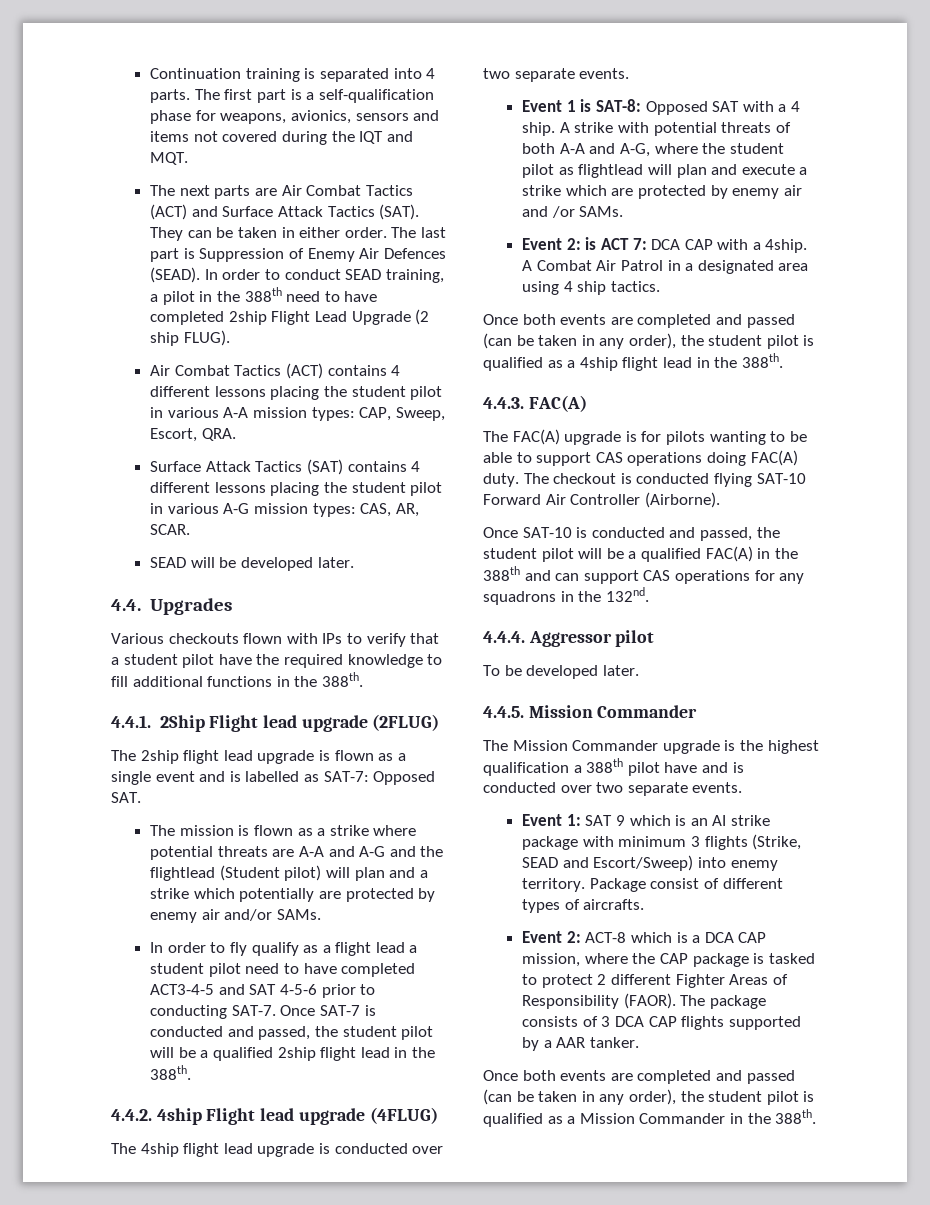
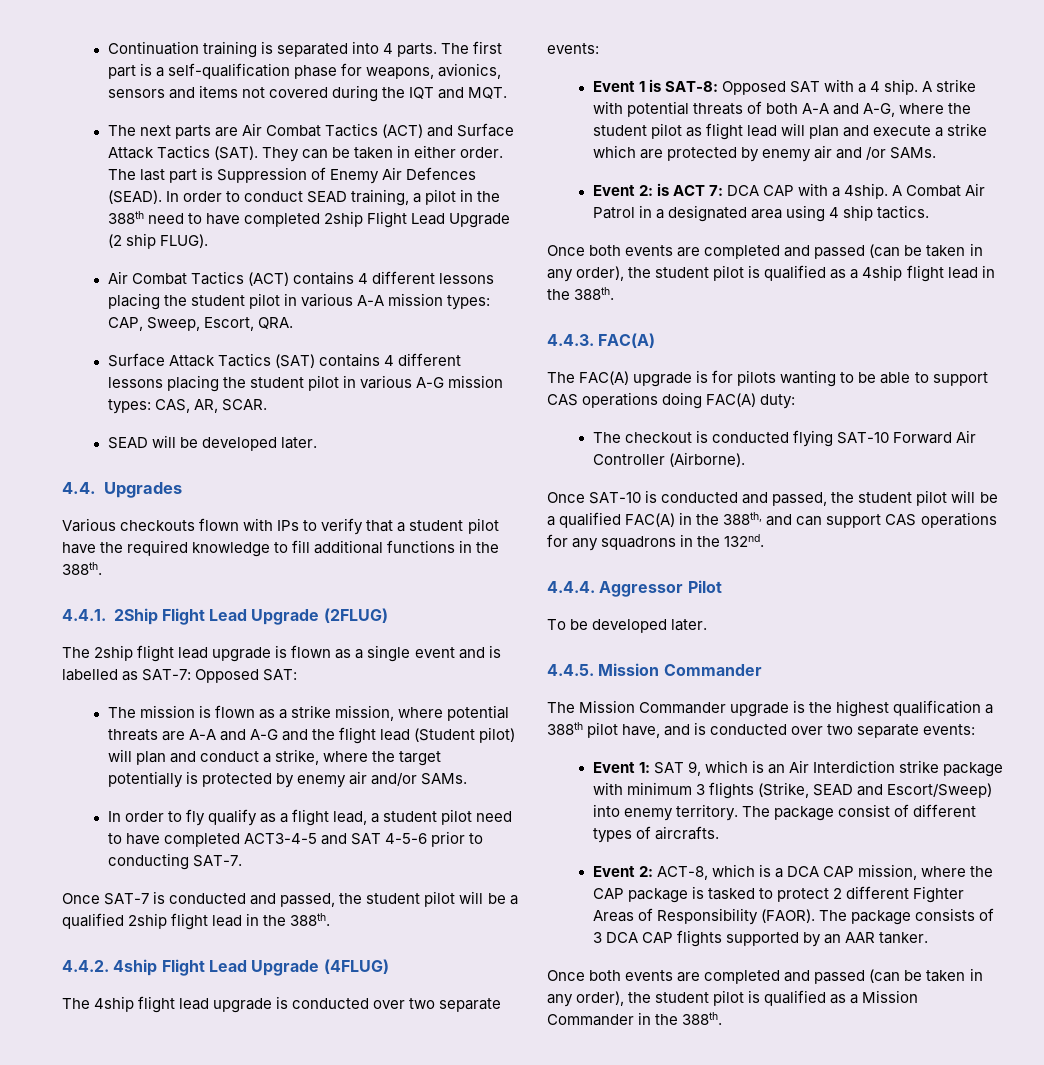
- 4.4.1. 2Ship Flight lead upgrade (2FLUG)
+ 4.4.1. 2Ship Flight Lead Upgrade (2FLUG)
- The 2ship flight lead upgrade is flown as a single event and is labelled as SAT-7: Opposed SAT.
+ The 2ship flight lead upgrade is flown as a single event and is labelled as SAT-7: Opposed SAT:
- The mission is flown as a strike where potential threats are A-A and A-G and the flightlead (Student pilot) will plan and a strike which potentially are protected by enemy air and/or SAMs.
+ The mission is flown as a strike mission, where potential threats are A-A and A-G and the flight lead (Student pilot) will plan and conduct a strike, where the target potentially is protected by enemy air and/or SAMs.
- In order to fly qualify as a flight lead a student pilot need to have completed ACT3-4-5 and SAT 4-5-6 prior to conducting SAT-7. Once SAT-7 is conducted and passed, the student pilot will be a qualified 2ship flight lead in the 388th.
+ In order to fly qualify as a flight lead, a student pilot need to have completed ACT3-4-5 and SAT 4-5-6 prior to conducting SAT-7.
+ Once SAT-7 is conducted and passed, the student pilot will be a qualified 2ship flight lead in the 388th.
- 4.4.2. 4ship Flight lead upgrade (4FLUG)
+ 4.4.2. 4ship Flight Lead Upgrade (4FLUG)
- The 4ship flight lead upgrade is conducted over two separate events.
+ The 4ship flight lead upgrade is conducted over two separate events:
- A strike with potential threats of both A-A and A-G, where the student pilot as flightlead will plan and execute a strike which are protected by enemy air and /or SAMs.
+ A strike with potential threats of both A-A and A-G, where the student pilot as flight lead will plan and execute a strike which are protected by enemy air and /or SAMs.
- The FAC(A) upgrade is for pilots wanting to be able to support CAS operations doing FAC(A) duty. The checkout is conducted flying SAT-10 Forward Air Controller (Airborne).
+ The FAC(A) upgrade is for pilots wanting to be able to support CAS operations doing FAC(A) duty:
+ The checkout is conducted flying SAT-10 Forward Air Controller (Airborne).
- Once SAT-10 is conducted and passed, the student pilot will be a qualified FAC(A) in the 388th and can support CAS operations for any squadrons in the 132nd.
+ Once SAT-10 is conducted and passed, the student pilot will be a qualified FAC(A) in the 388th, and can support CAS operations for any squadrons in the 132nd.
- 4.4.4. Aggressor pilot
+ 4.4.4. Aggressor Pilot
- The Mission Commander upgrade is the highest qualification a 388th pilot have and is conducted over two separate events.
+ The Mission Commander upgrade is the highest qualification a 388th pilot have, and is conducted over two separate events:
- Event 1: SAT 9 which is an AI strike package with minimum 3 flights (Strike, SEAD and Escort/Sweep) into enemy territory.
+ Event 1: SAT 9, which is an Air Interdiction strike package with minimum 3 flights (Strike, SEAD and Escort/Sweep) into enemy territory.
- Package consist of different types of aircrafts.
+ The package consist of different types of aircrafts.
- Event 2: ACT-8 which is a DCA CAP mission, where the CAP package is tasked to protect 2 different Fighter Areas of Responsibility (FAOR).
+ Event 2: ACT-8, which is a DCA CAP mission, where the CAP package is tasked to protect 2 different Fighter Areas of Responsibility (FAOR).
- The package consists of 3 DCA CAP flights supported by a AAR tanker.
+ The package consists of 3 DCA CAP flights supported by an AAR tanker.

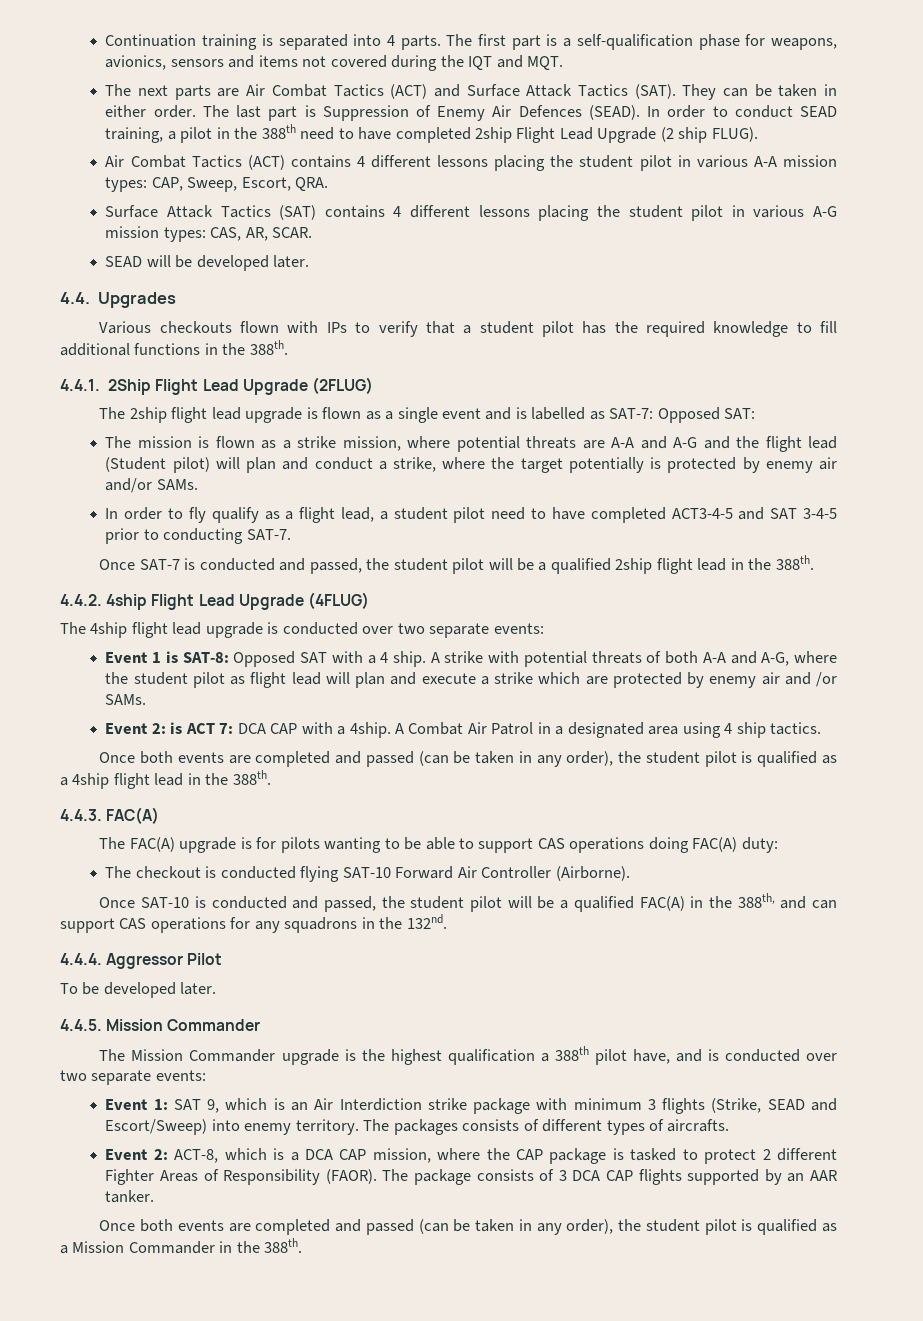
- Various checkouts flown with IPs to verify that a student pilot have the required knowledge to fill additional functions in the 388th.
+ Various checkouts flown with IPs to verify that a student pilot has the required knowledge to fill additional functions in the 388th.
- In order to fly qualify as a flight lead, a student pilot need to have completed ACT3-4-5 and SAT 4-5-6 prior to conducting SAT-7.
+ In order to fly qualify as a flight lead, a student pilot need to have completed ACT3-4-5 and SAT 3-4-5 prior to conducting SAT-7.
- The package consist of different types of aircrafts.
+ The packages consists of different types of aircrafts.

